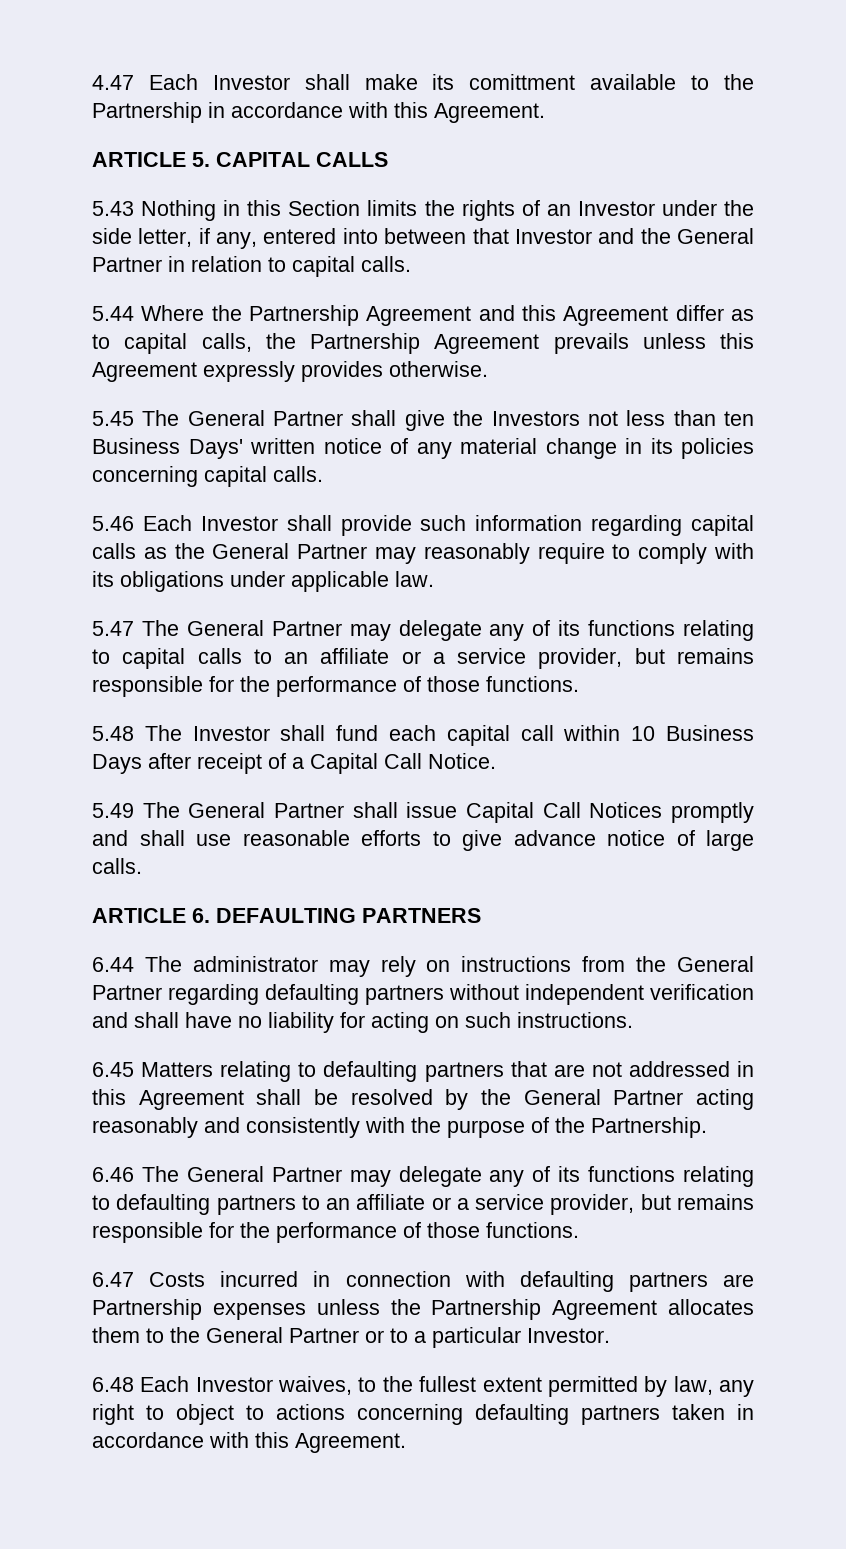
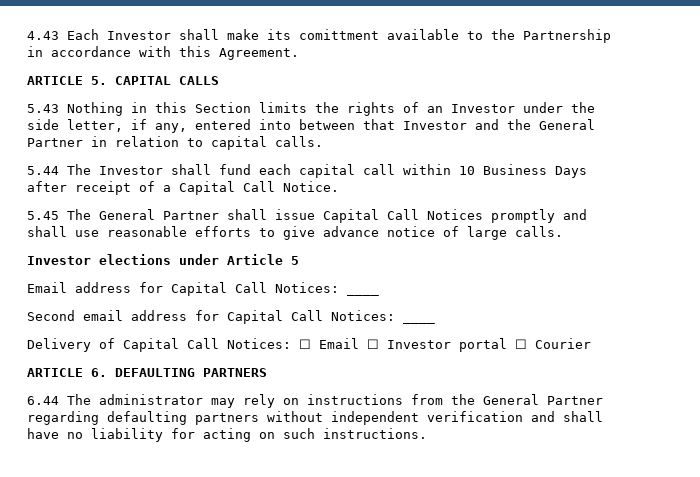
- 4.47 Each Investor shall make its comittment available to the Partnership in accordance with this Agreement.
+ 4.43 Each Investor shall make its comittment available to the Partnership in accordance with this Agreement.
- 5.44 Where the Partnership Agreement and this Agreement differ as to capital calls, the Partnership Agreement prevails unless this Agreement expressly provides otherwise.
- 5.45 The General Partner shall give the Investors not less than ten Business Days' written notice of any material change in its policies concerning capital calls.
- 5.46 Each Investor shall provide such information regarding capital calls as the General Partner may reasonably require to comply with its obligations under applicable law.
- 5.47 The General Partner may delegate any of its functions relating to capital calls to an affiliate or a service provider, but remains responsible for the performance of those functions.
- 5.48 The Investor shall fund each capital call within 10 Business Days after receipt of a Capital Call Notice.
+ 5.44 The Investor shall fund each capital call within 10 Business Days after receipt of a Capital Call Notice.
- 5.49 The General Partner shall issue Capital Call Notices promptly and shall use reasonable efforts to give advance notice of large calls.
+ 5.45 The General Partner shall issue Capital Call Notices promptly and shall use reasonable efforts to give advance notice of large calls.
+ Investor elections under Article 5
+ Email address for Capital Call Notices: ____
+ Second email address for Capital Call Notices: ____
+ Delivery of Capital Call Notices: ☐ Email ☐ Investor portal ☐ Courier
- 6.45 Matters relating to defaulting partners that are not addressed in this Agreement shall be resolved by the General Partner acting reasonably and consistently with the purpose of the Partnership.
- 6.46 The General Partner may delegate any of its functions relating to defaulting partners to an affiliate or a service provider, but remains responsible for the performance of those functions.
- 6.47 Costs incurred in connection with defaulting partners are Partnership expenses unless the Partnership Agreement allocates them to the General Partner or to a particular Investor.
- 6.48 Each Investor waives, to the fullest extent permitted by law, any right to object to actions concerning defaulting partners taken in accordance with this Agreement.

